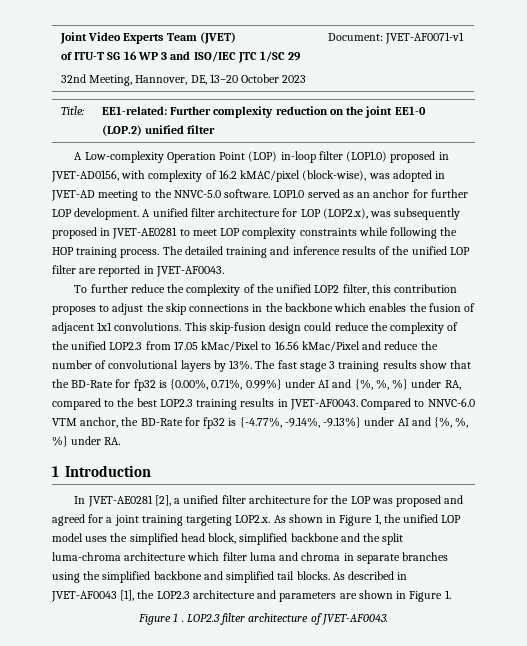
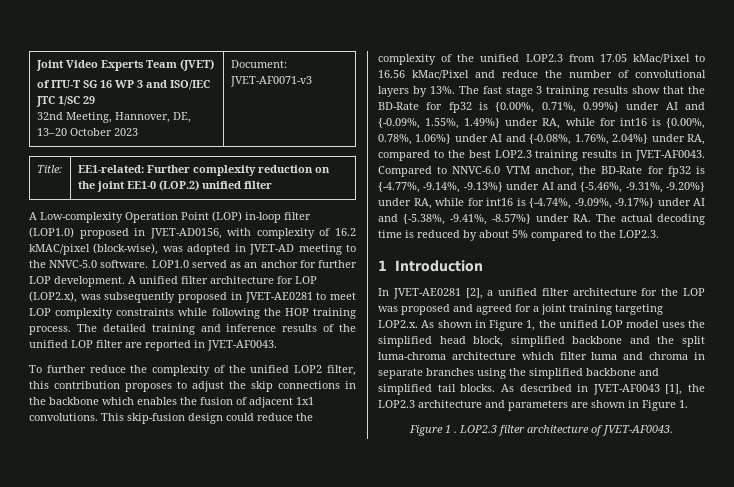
  Joint Video Experts Team (JVET)
  of ITU-T SG 16 WP 3 and ISO/IEC JTC 1/SC 29
- 32nd Meeting, Hannover, DE, 13–20 October 2023 | Document: JVET-AF0071-v1
+ 32nd Meeting, Hannover, DE, 13–20 October 2023 | Document: JVET-AF0071-v3
- The fast stage 3 training results show that the BD-Rate for fp32 is {0.00%, 0.71%, 0.99%} under AI and {%, %, %} under RA, compared to the best LOP2.3 training results in JVET-AF0043.
+ The fast stage 3 training results show that the BD-Rate for fp32 is {0.00%, 0.71%, 0.99%} under AI and {-0.09%, 1.55%, 1.49%} under RA, while for int16 is {0.00%, 0.78%, 1.06%} under AI and {-0.08%, 1.76%, 2.04%} under RA, compared to the best LOP2.3 training results in JVET-AF0043.
- Compared to NNVC-6.0 VTM anchor, the BD-Rate for fp32 is {-4.77%, -9.14%, -9.13%} under AI and {%, %, %} under RA.
+ Compared to NNVC-6.0 VTM anchor, the BD-Rate for fp32 is {-4.77%, -9.14%, -9.13%} under AI and {-5.46%, -9.31%, -9.20%} under RA, while for int16 is {-4.74%, -9.09%, -9.17%} under AI and {-5.38%, -9.41%, -8.57%} under RA. The actual decoding time is reduced by about 5% compared to the LOP2.3.

